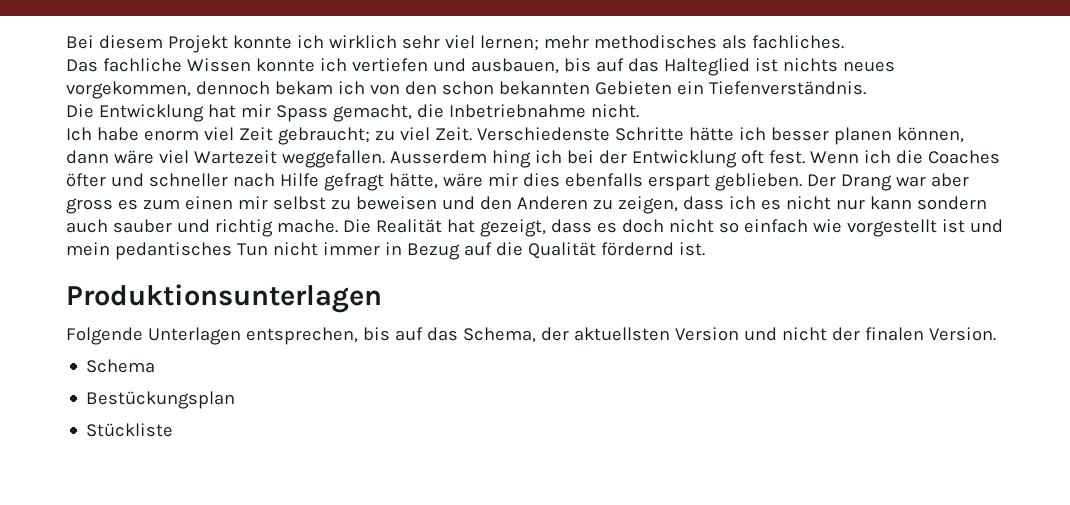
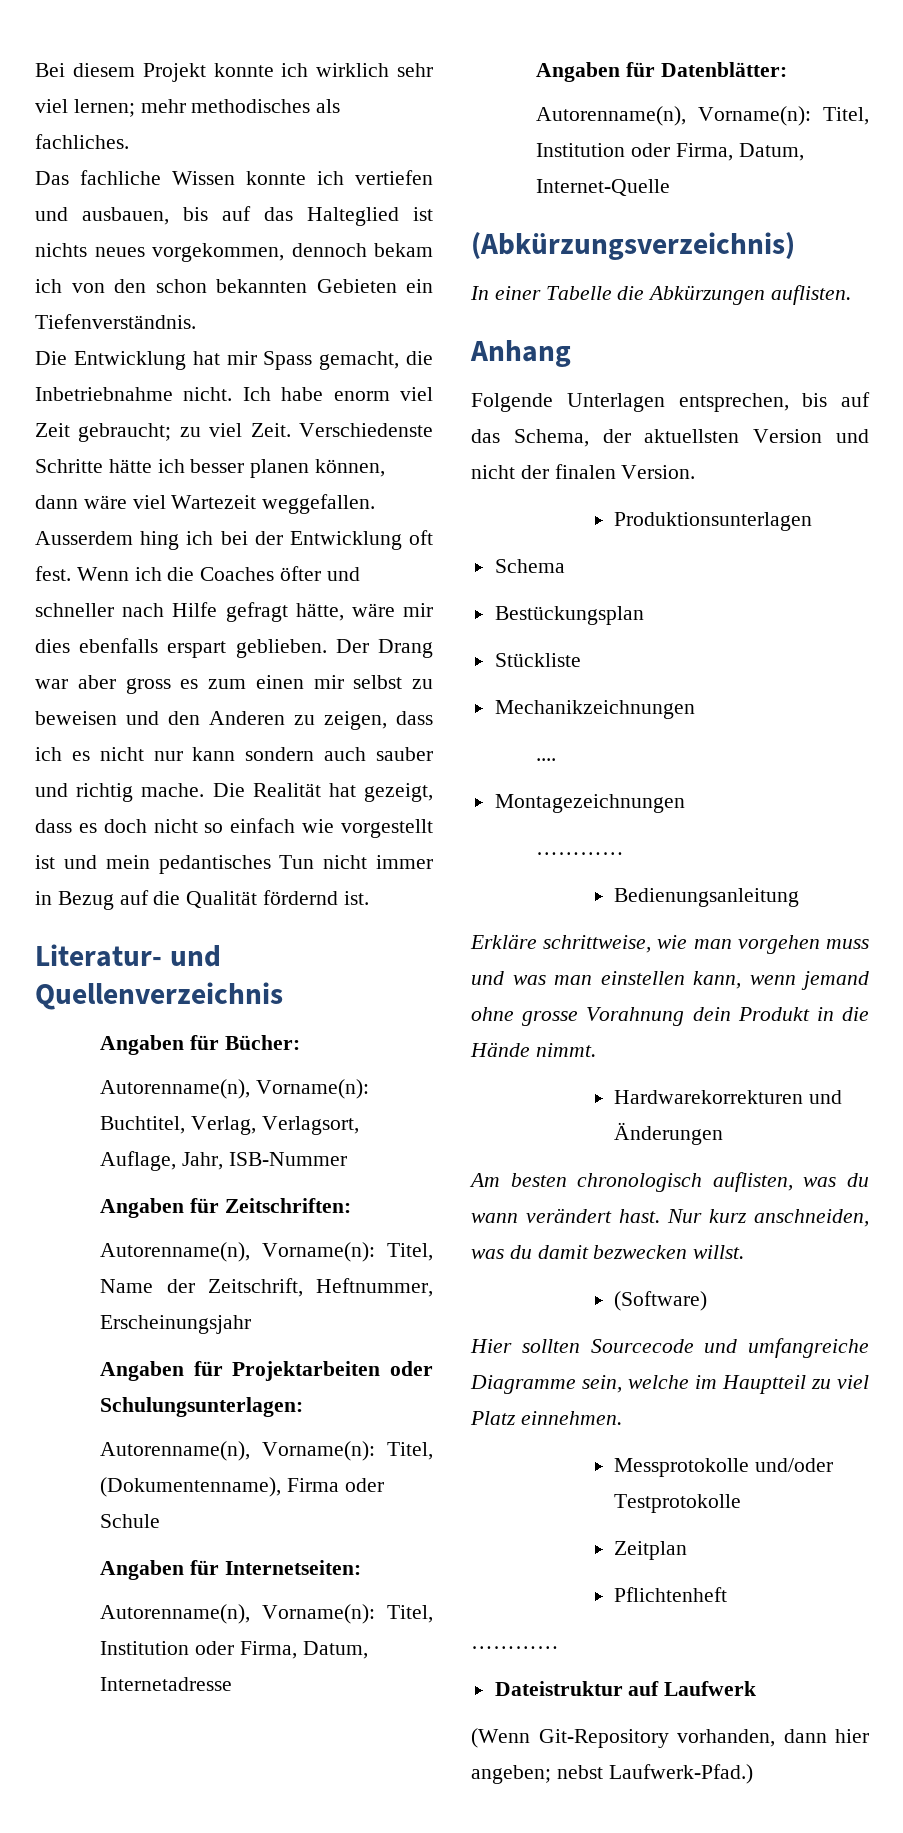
- Die Entwicklung hat mir Spass gemacht, die Inbetriebnahme nicht.
- Ich habe enorm viel Zeit gebraucht; zu viel Zeit.
+ Die Entwicklung hat mir Spass gemacht, die Inbetriebnahme nicht. Ich habe enorm viel Zeit gebraucht; zu viel Zeit.
- Produktionsunterlagen
+ Literatur- und Quellenverzeichnis
+ Angaben für Bücher:
+ Autorenname(n), Vorname(n): Buchtitel, Verlag, Verlagsort, Auflage, Jahr, ISB-Nummer
+ Angaben für Zeitschriften:
+ Autorenname(n), Vorname(n): Titel, Name der Zeitschrift, Heftnummer, Erscheinungsjahr
+ Angaben für Projektarbeiten oder Schulungsunterlagen:
+ Autorenname(n), Vorname(n): Titel, (Dokumentenname), Firma oder Schule
+ Angaben für Internetseiten:
+ Autorenname(n), Vorname(n): Titel, Institution oder Firma, Datum, Internetadresse
+ Angaben für Datenblätter:
+ Autorenname(n), Vorname(n): Titel, Institution oder Firma, Datum, Internet-Quelle
+ (Abkürzungsverzeichnis)
+ In einer Tabelle die Abkürzungen auflisten.
+ Anhang
+ Produktionsunterlagen
+ Mechanikzeichnungen
+ ....
+ Montagezeichnungen
+ …………
+ Bedienungsanleitung
+ Erkläre schrittweise, wie man vorgehen muss und was man einstellen kann, wenn jemand ohne grosse Vorahnung dein Produkt in die Hände nimmt.
+ Hardwarekorrekturen und Änderungen
+ Am besten chronologisch auflisten, was du wann verändert hast. Nur kurz anschneiden, was du damit bezwecken willst.
+ (Software)
+ Hier sollten Sourcecode und umfangreiche Diagramme sein, welche im Hauptteil zu viel Platz einnehmen.
+ Messprotokolle und/oder Testprotokolle
+ Zeitplan
+ Pflichtenheft
+ …………
+ Dateistruktur auf Laufwerk
+ (Wenn Git-Repository vorhanden, dann hier angeben; nebst Laufwerk-Pfad.)

